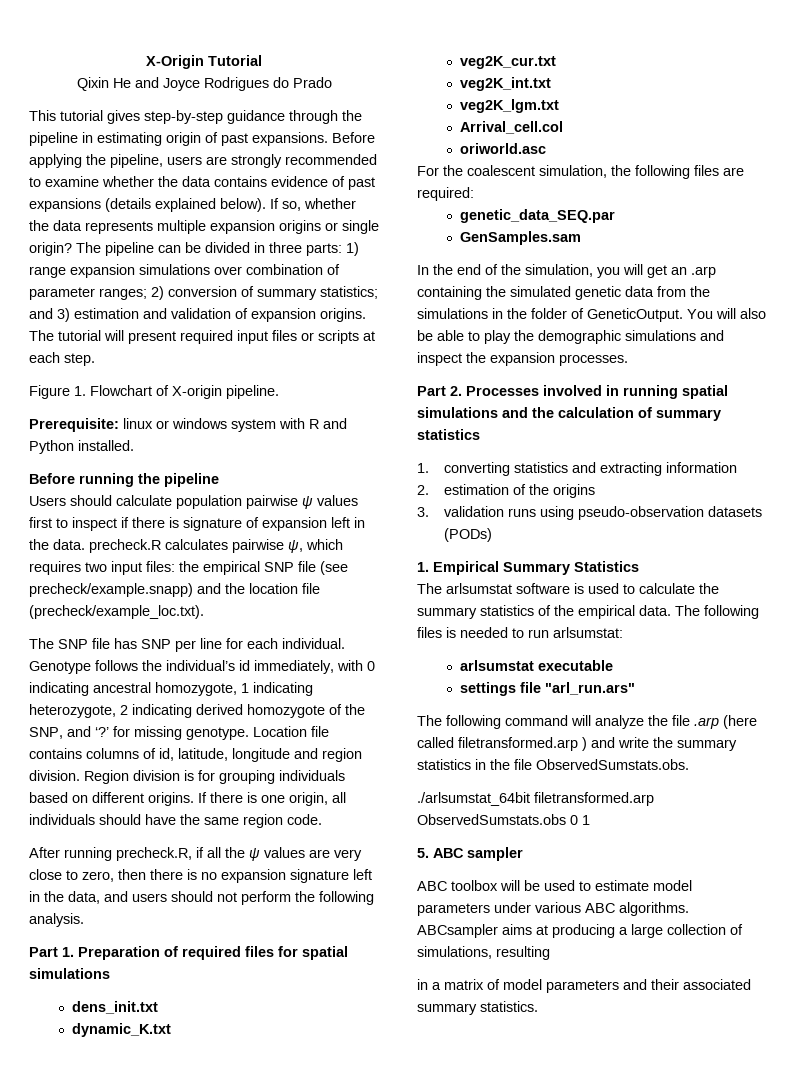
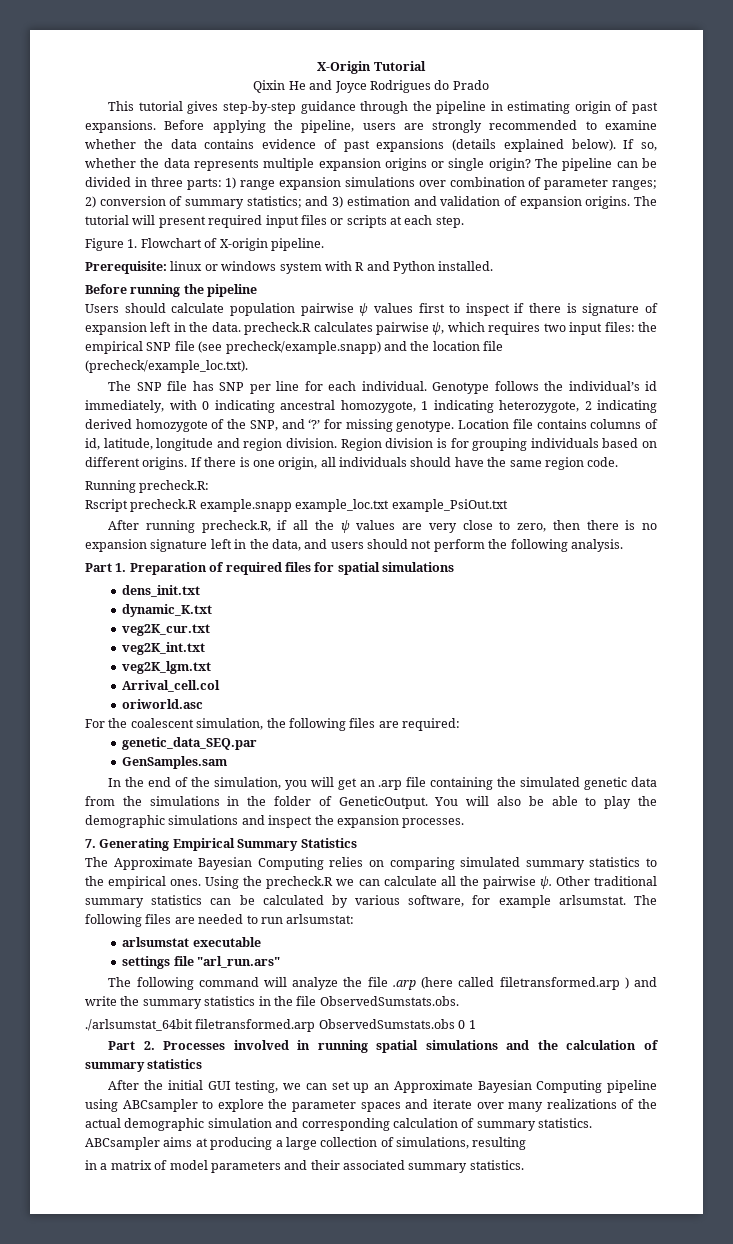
+ Running precheck.R:
+ Rscript precheck.R example.snapp example_loc.txt example_PsiOut.txt
- In the end of the simulation, you will get an .arp containing the simulated genetic data from the simulations in the folder of GeneticOutput.
+ In the end of the simulation, you will get an .arp file containing the simulated genetic data from the simulations in the folder of GeneticOutput.
- Part 2. Processes involved in running spatial simulations and the calculation of summary statistics
- 1. converting statistics and extracting information
- 2. estimation of the origins
- 3. validation runs using pseudo-observation datasets (PODs)
- 1. Empirical Summary Statistics
- The arlsumstat software is used to calculate the summary statistics of the empirical data.
+ 7. Generating Empirical Summary Statistics
+ The Approximate Bayesian Computing relies on comparing simulated summary statistics to the empirical ones. Using the precheck.R we can calculate all the pairwise ψ. Other traditional summary statistics can be calculated by various software, for example arlsumstat.
- The following files is needed to run arlsumstat:
+ The following files are needed to run arlsumstat:
- 5. ABC sampler
- ABC toolbox will be used to estimate model parameters under various ABC algorithms.
+ Part 2. Processes involved in running spatial simulations and the calculation of summary statistics
+ After the initial GUI testing, we can set up an Approximate Bayesian Computing pipeline using ABCsampler to explore the parameter spaces and iterate over many realizations of the actual demographic simulation and corresponding calculation of summary statistics.

